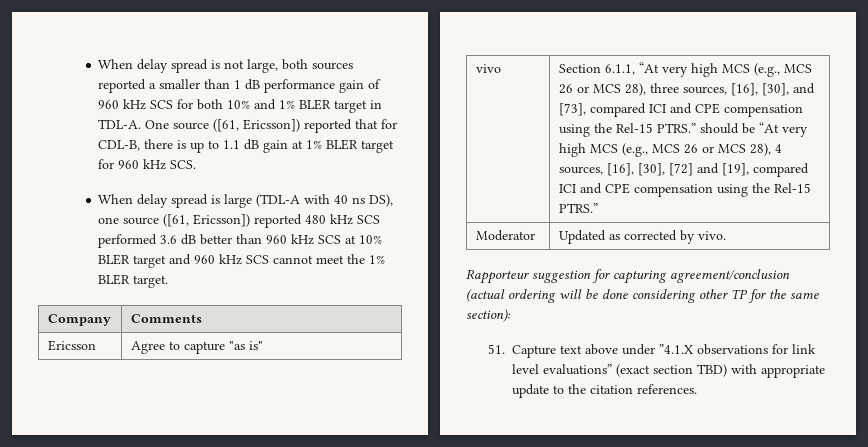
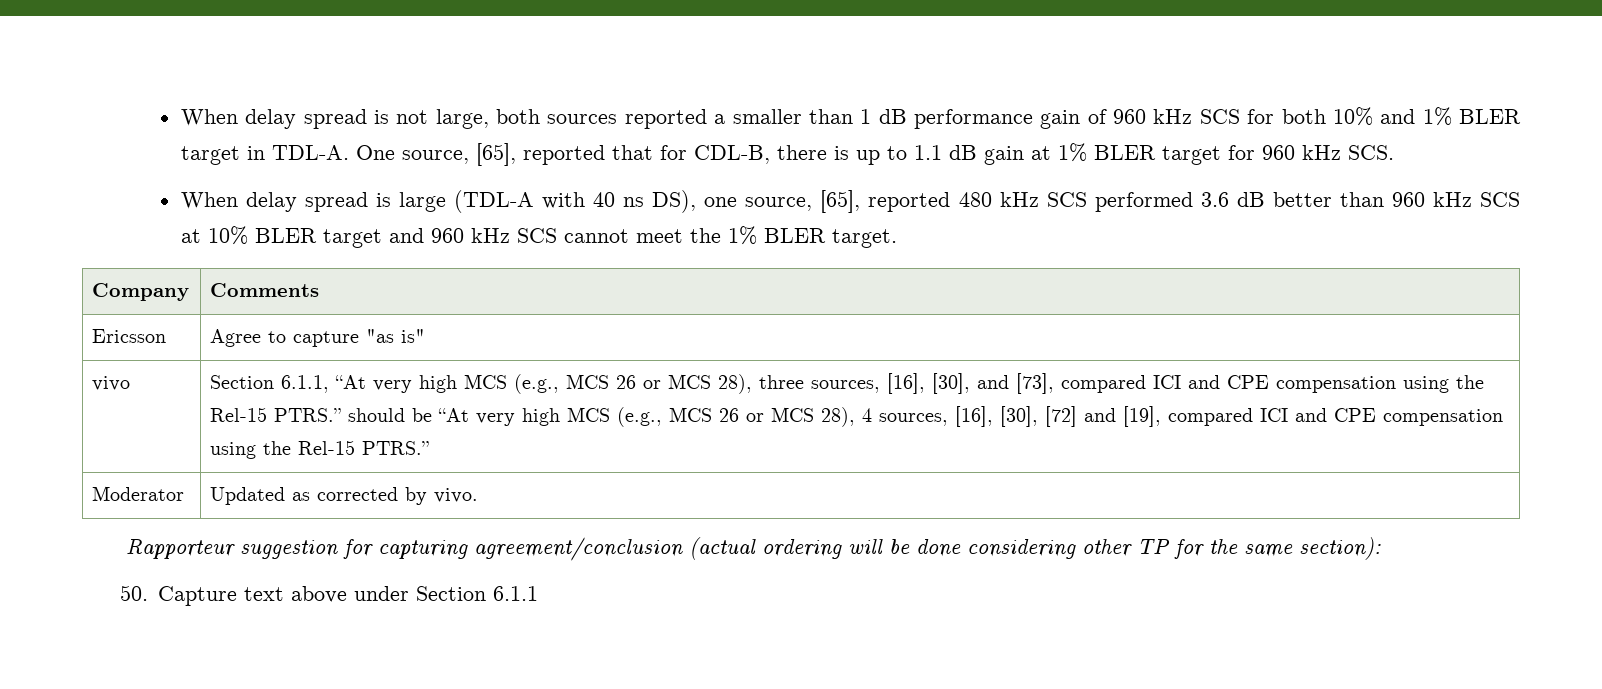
- One source ([61, Ericsson]) reported that for CDL-B, there is up to 1.1 dB gain at 1% BLER target for 960 kHz SCS.
+ One source, [65], reported that for CDL-B, there is up to 1.1 dB gain at 1% BLER target for 960 kHz SCS.
- When delay spread is large (TDL-A with 40 ns DS), one source ([61, Ericsson]) reported 480 kHz SCS performed 3.6 dB better than 960 kHz SCS at 10% BLER target and 960 kHz SCS cannot meet the 1% BLER target.
+ When delay spread is large (TDL-A with 40 ns DS), one source, [65], reported 480 kHz SCS performed 3.6 dB better than 960 kHz SCS at 10% BLER target and 960 kHz SCS cannot meet the 1% BLER target.
- 51. Capture text above under ”4.1.X observations for link level evaluations” (exact section TBD) with appropriate update to the citation references.
+ 50. Capture text above under Section 6.1.1

